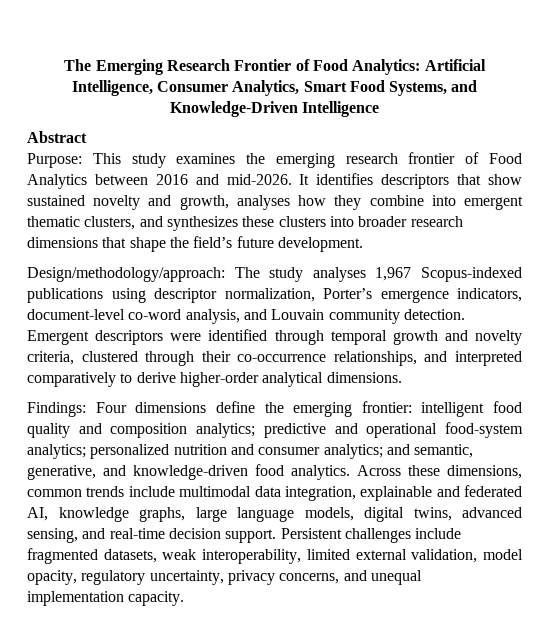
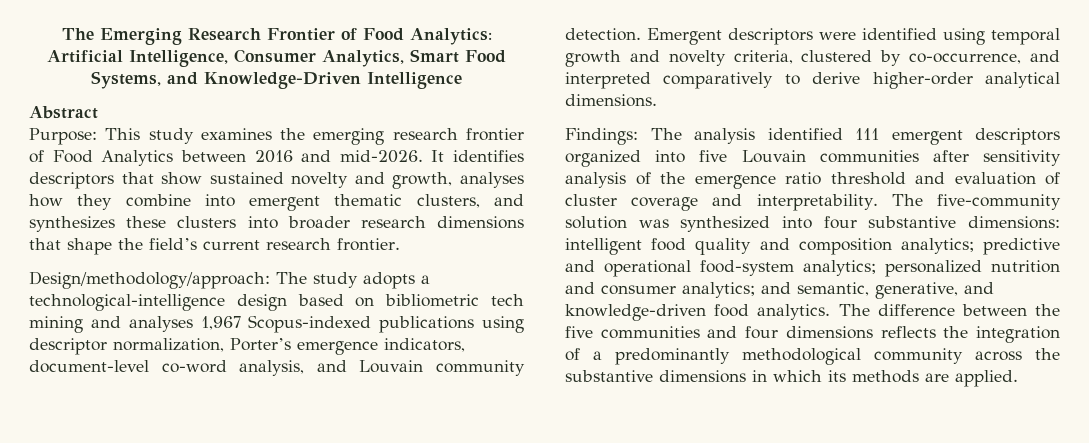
- It identifies descriptors that show sustained novelty and growth, analyses how they combine into emergent thematic clusters, and synthesizes these clusters into broader research dimensions that shape the field’s future development.
+ It identifies descriptors that show sustained novelty and growth, analyses how they combine into emergent thematic clusters, and synthesizes these clusters into broader research dimensions that shape the field’s current research frontier.
- Design/methodology/approach: The study analyses 1,967 Scopus-indexed publications using descriptor normalization, Porter’s emergence indicators, document-level co-word analysis, and Louvain community detection.
+ Design/methodology/approach: The study adopts a technological-intelligence design based on bibliometric tech mining and analyses 1,967 Scopus-indexed publications using descriptor normalization, Porter’s emergence indicators, document-level co-word analysis, and Louvain community detection.
- Emergent descriptors were identified through temporal growth and novelty criteria, clustered through their co-occurrence relationships, and interpreted comparatively to derive higher-order analytical dimensions.
+ Emergent descriptors were identified using temporal growth and novelty criteria, clustered by co-occurrence, and interpreted comparatively to derive higher-order analytical dimensions.
- Findings: Four dimensions define the emerging frontier: intelligent food quality and composition analytics; predictive and operational food-system analytics; personalized nutrition and consumer analytics; and semantic, generative, and knowledge-driven food analytics.
+ Findings: The analysis identified 111 emergent descriptors organized into five Louvain communities after sensitivity analysis of the emergence ratio threshold and evaluation of cluster coverage and interpretability. The five-community solution was synthesized into four substantive dimensions: intelligent food quality and composition analytics; predictive and operational food-system analytics; personalized nutrition and consumer analytics; and semantic, generative, and knowledge-driven food analytics.
- Across these dimensions, common trends include multimodal data integration, explainable and federated AI, knowledge graphs, large language models, digital twins, advanced sensing, and real-time decision support. Persistent challenges include fragmented datasets, weak interoperability, limited external validation, model opacity, regulatory uncertainty, privacy concerns, and unequal implementation capacity.
+ The difference between the five communities and four dimensions reflects the integration of a predominantly methodological community across the substantive dimensions in which its methods are applied.

